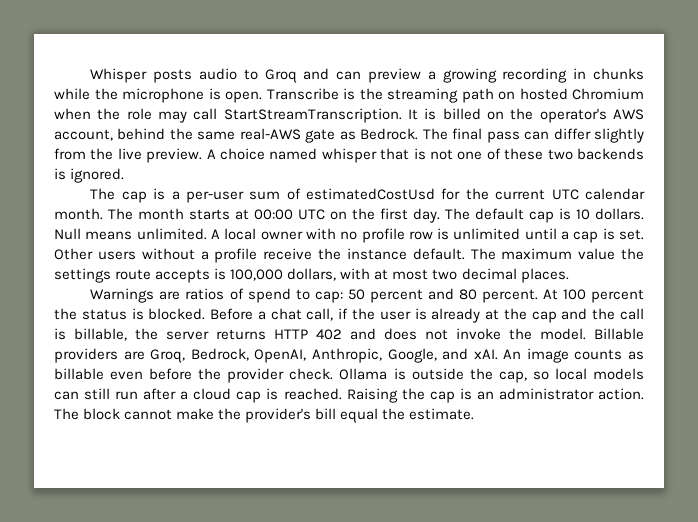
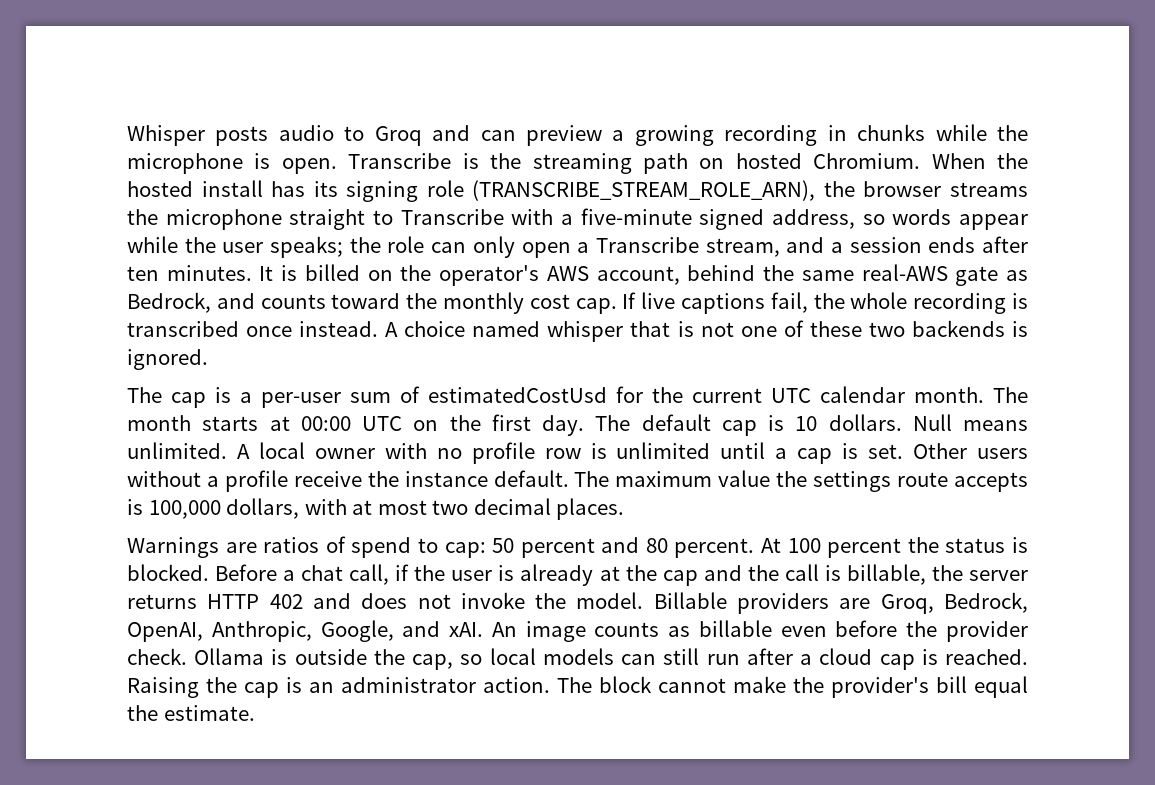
- Transcribe is the streaming path on hosted Chromium when the role may call StartStreamTranscription.
+ Transcribe is the streaming path on hosted Chromium. When the hosted install has its signing role (TRANSCRIBE_STREAM_ROLE_ARN), the browser streams the microphone straight to Transcribe with a five-minute signed address, so words appear while the user speaks; the role can only open a Transcribe stream, and a session ends after ten minutes.
- It is billed on the operator's AWS account, behind the same real-AWS gate as Bedrock. The final pass can differ slightly from the live preview.
+ It is billed on the operator's AWS account, behind the same real-AWS gate as Bedrock, and counts toward the monthly cost cap. If live captions fail, the whole recording is transcribed once instead.

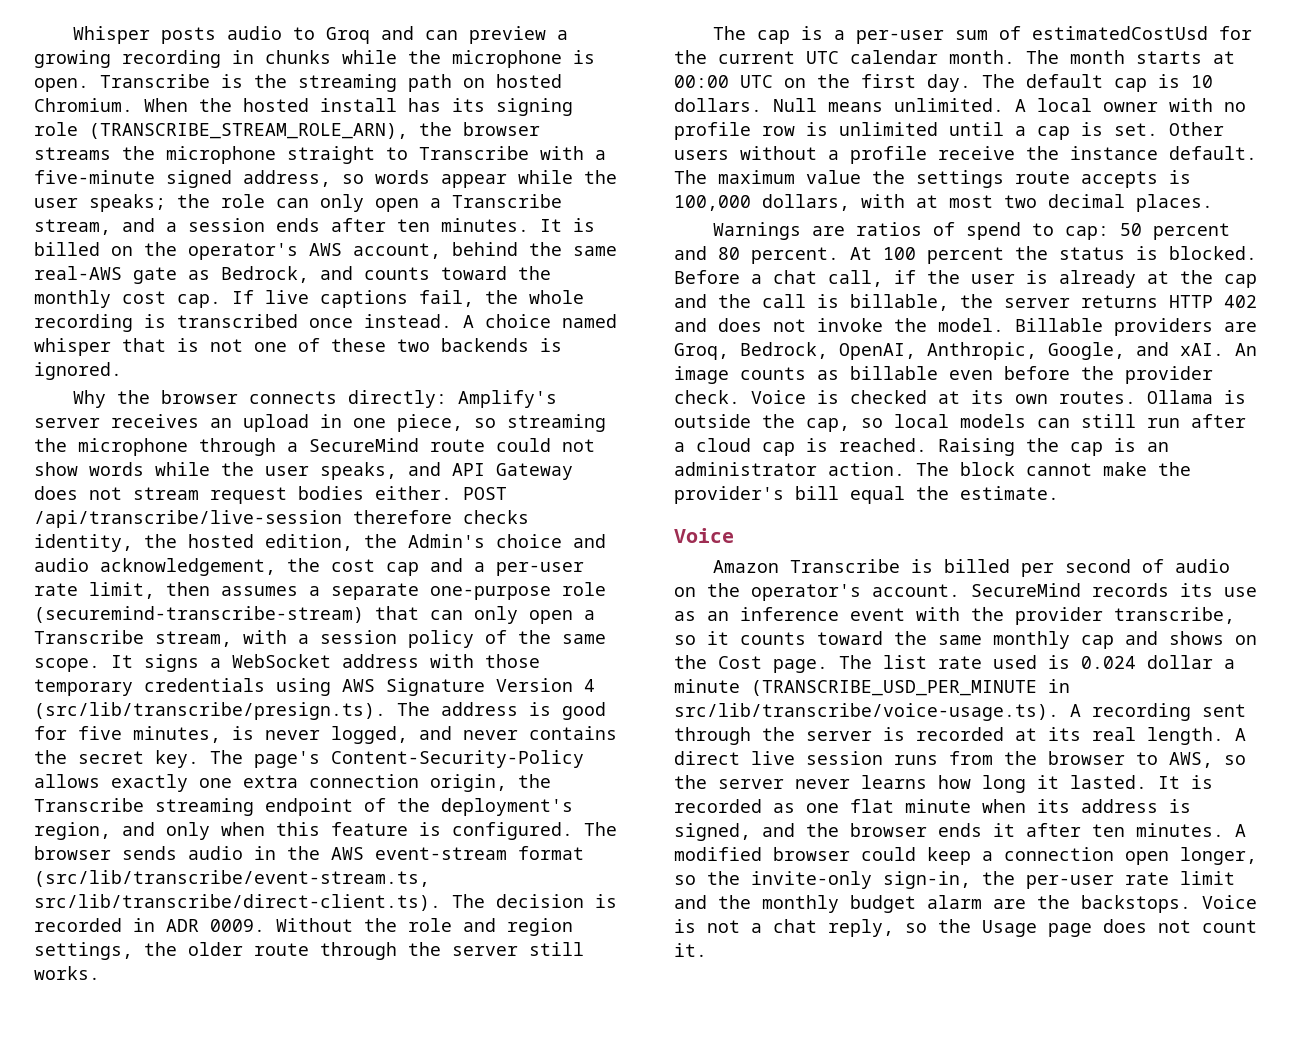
+ Why the browser connects directly: Amplify's server receives an upload in one piece, so streaming the microphone through a SecureMind route could not show words while the user speaks, and API Gateway does not stream request bodies either. POST /api/transcribe/live-session therefore checks identity, the hosted edition, the Admin's choice and audio acknowledgement, the cost cap and a per-user rate limit, then assumes a separate one-purpose role (securemind-transcribe-stream) that can only open a Transcribe stream, with a session policy of the same scope. It signs a WebSocket address with those temporary credentials using AWS Signature Version 4 (src/lib/transcribe/presign.ts). The address is good for five minutes, is never logged, and never contains the secret key. The page's Content-Security-Policy allows exactly one extra connection origin, the Transcribe streaming endpoint of the deployment's region, and only when this feature is configured. The browser sends audio in the AWS event-stream format (src/lib/transcribe/event-stream.ts, src/lib/transcribe/direct-client.ts). The decision is recorded in ADR 0009. Without the role and region settings, the older route through the server still works.
+ Voice is checked at its own routes.
  The block cannot make the provider's bill equal the estimate.
+ Voice
+ Amazon Transcribe is billed per second of audio on the operator's account. SecureMind records its use as an inference event with the provider transcribe, so it counts toward the same monthly cap and shows on the Cost page. The list rate used is 0.024 dollar a minute (TRANSCRIBE_USD_PER_MINUTE in src/lib/transcribe/voice-usage.ts). A recording sent through the server is recorded at its real length. A direct live session runs from the browser to AWS, so the server never learns how long it lasted. It is recorded as one flat minute when its address is signed, and the browser ends it after ten minutes. A modified browser could keep a connection open longer, so the invite-only sign-in, the per-user rate limit and the monthly budget alarm are the backstops. Voice is not a chat reply, so the Usage page does not count it.

